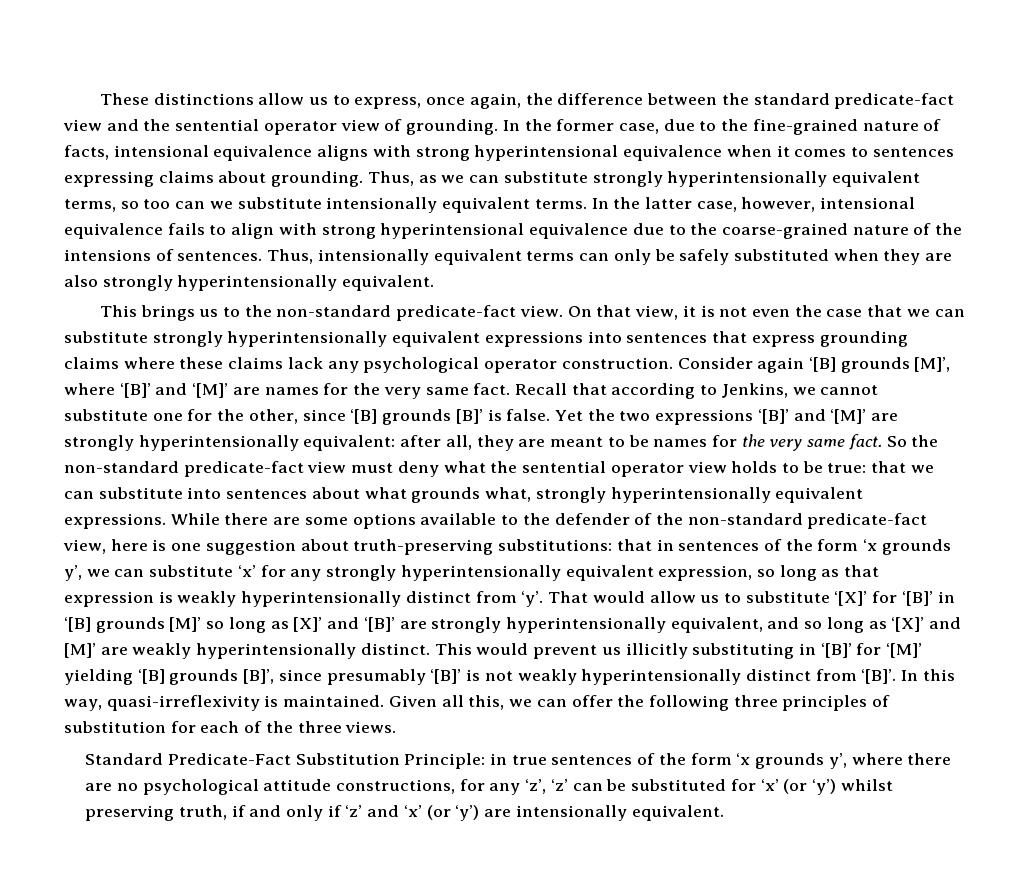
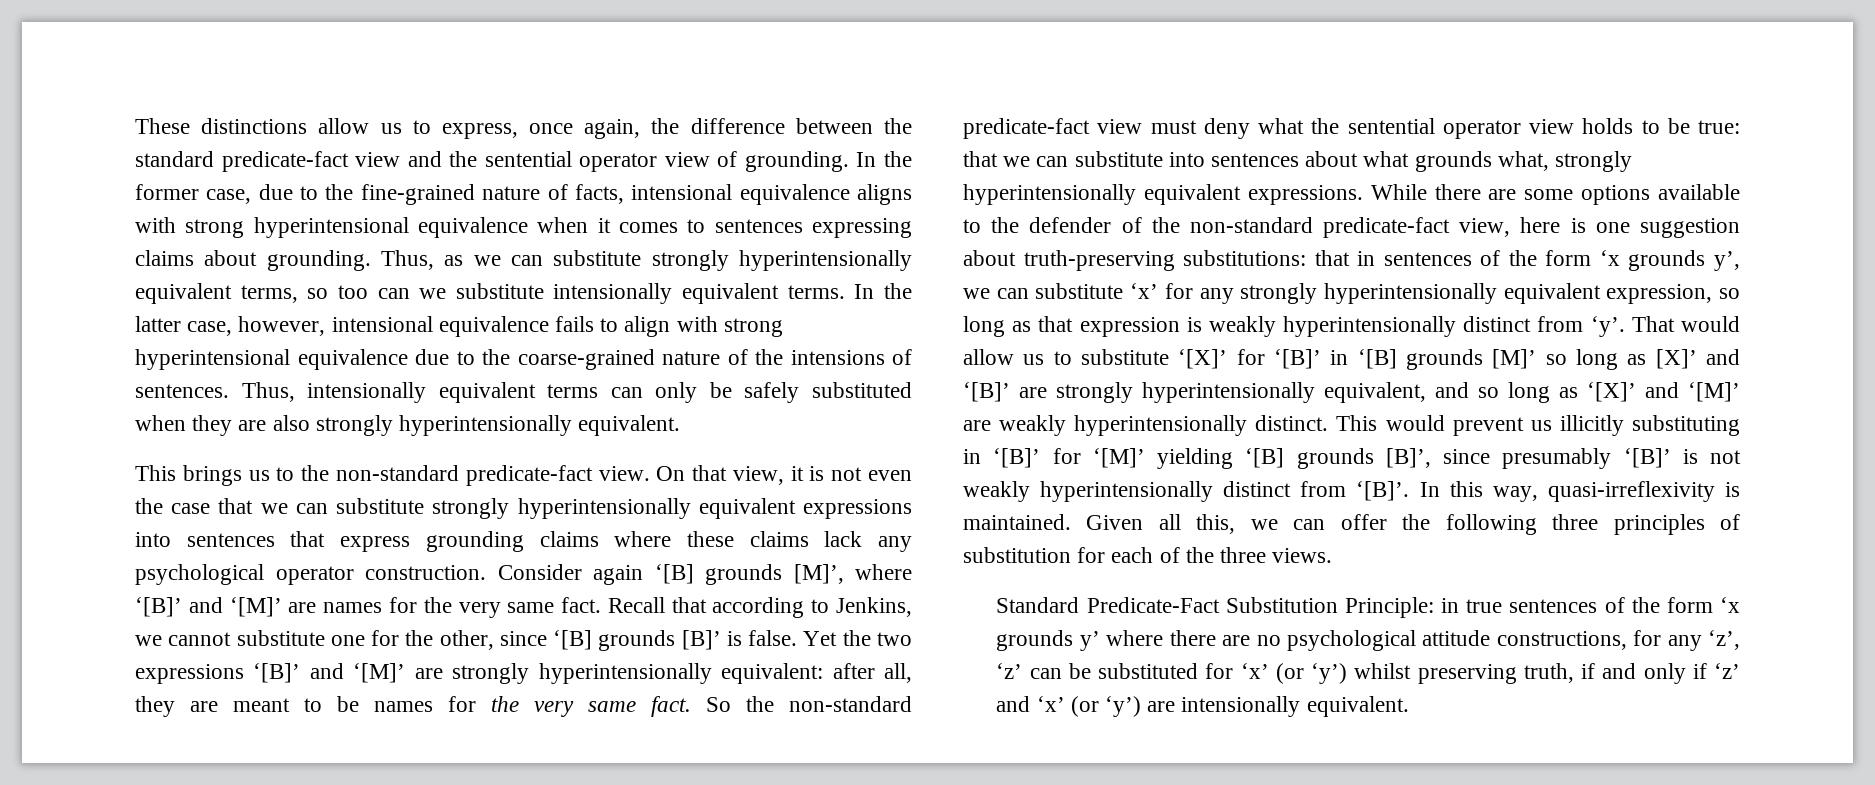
- That would allow us to substitute ‘[X]’ for ‘[B]’ in ‘[B] grounds [M]’ so long as [X]’ and ‘[B]’ are strongly hyperintensionally equivalent, and so long as ‘[X]’ and [M]’ are weakly hyperintensionally distinct.
+ That would allow us to substitute ‘[X]’ for ‘[B]’ in ‘[B] grounds [M]’ so long as [X]’ and ‘[B]’ are strongly hyperintensionally equivalent, and so long as ‘[X]’ and ‘[M]’ are weakly hyperintensionally distinct.
- Standard Predicate-Fact Substitution Principle: in true sentences of the form ‘x grounds y’, where there are no psychological attitude constructions, for any ‘z’, ‘z’ can be substituted for ‘x’ (or ‘y’) whilst preserving truth, if and only if ‘z’ and ‘x’ (or ‘y’) are intensionally equivalent.
+ Standard Predicate-Fact Substitution Principle: in true sentences of the form ‘x grounds y’ where there are no psychological attitude constructions, for any ‘z’, ‘z’ can be substituted for ‘x’ (or ‘y’) whilst preserving truth, if and only if ‘z’ and ‘x’ (or ‘y’) are intensionally equivalent.

